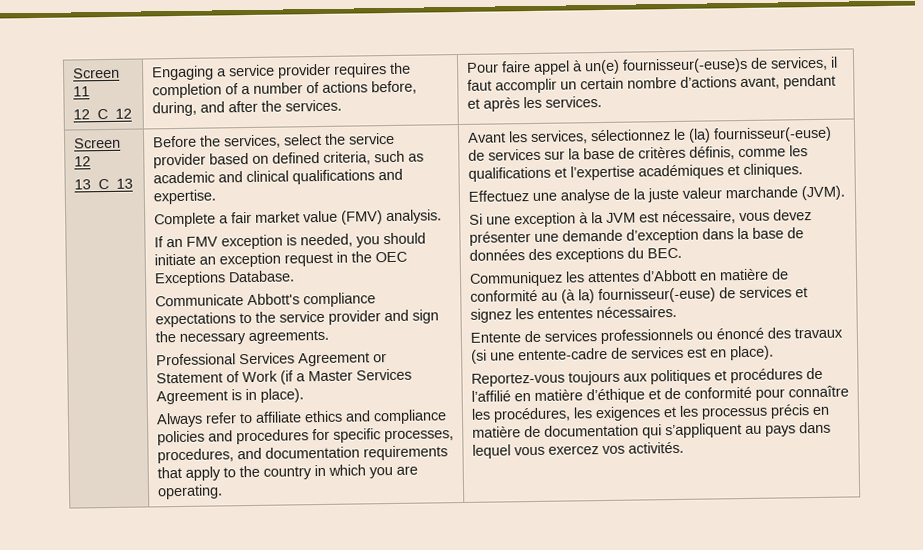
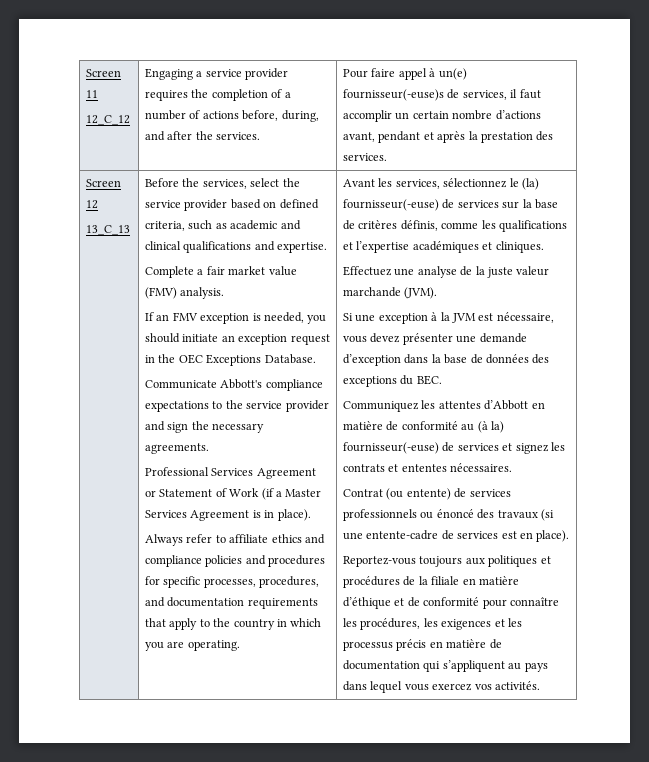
- Pour faire appel à un(e) fournisseur(-euse)s de services, il faut accomplir un certain nombre d’actions avant, pendant et après les services.
+ Pour faire appel à un(e) fournisseur(-euse)s de services, il faut accomplir un certain nombre d’actions avant, pendant et après la prestation des services.
- Communiquez les attentes d’Abbott en matière de conformité au (à la) fournisseur(-euse) de services et signez les ententes nécessaires.
+ Communiquez les attentes d’Abbott en matière de conformité au (à la) fournisseur(-euse) de services et signez les contrats et ententes nécessaires.
- Entente de services professionnels ou énoncé des travaux (si une entente-cadre de services est en place).
+ Contrat (ou entente) de services professionnels ou énoncé des travaux (si une entente-cadre de services est en place).
- Reportez-vous toujours aux politiques et procédures de l’affilié en matière d’éthique et de conformité pour connaître les procédures, les exigences et les processus précis en matière de documentation qui s’appliquent au pays dans lequel vous exercez vos activités.
+ Reportez-vous toujours aux politiques et procédures de la filiale en matière d’éthique et de conformité pour connaître les procédures, les exigences et les processus précis en matière de documentation qui s’appliquent au pays dans lequel vous exercez vos activités.

